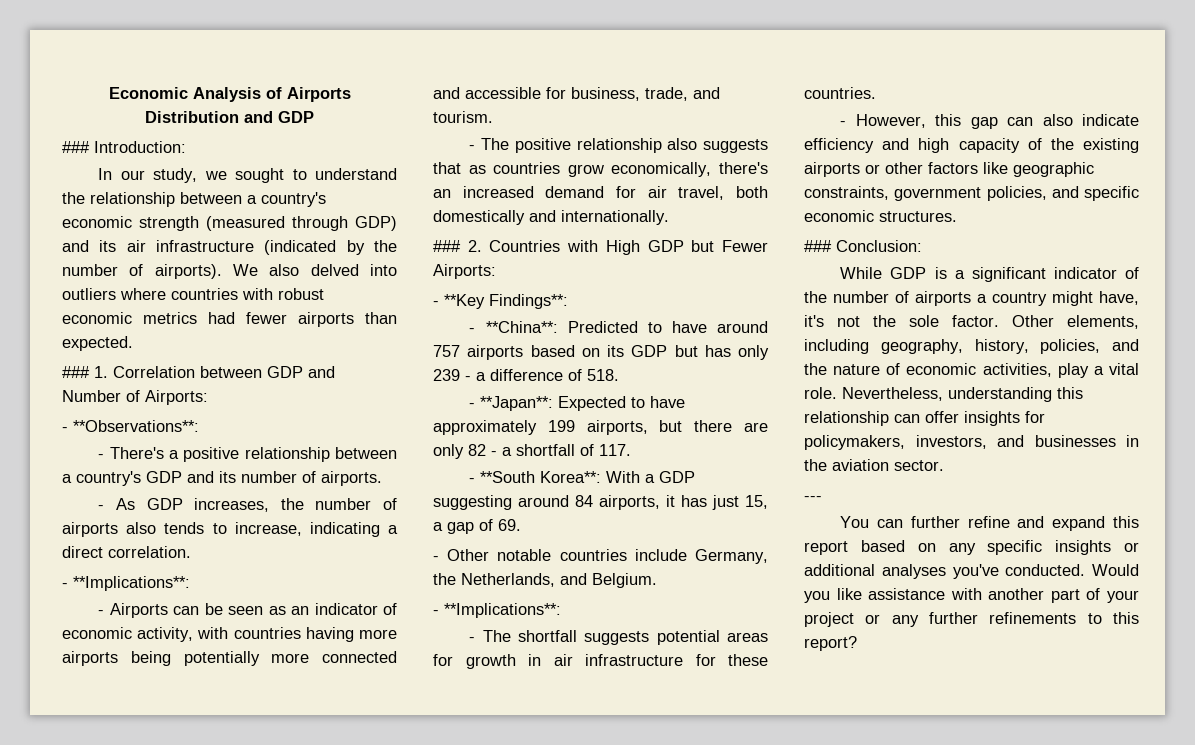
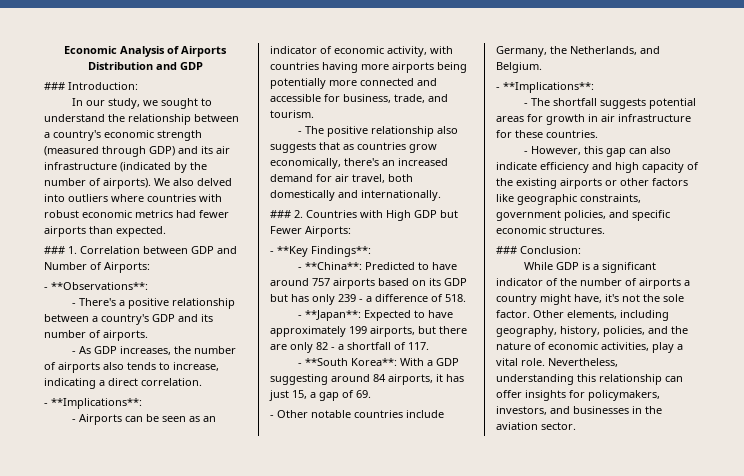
- ---
- You can further refine and expand this report based on any specific insights or additional analyses you've conducted. Would you like assistance with another part of your project or any further refinements to this report?

